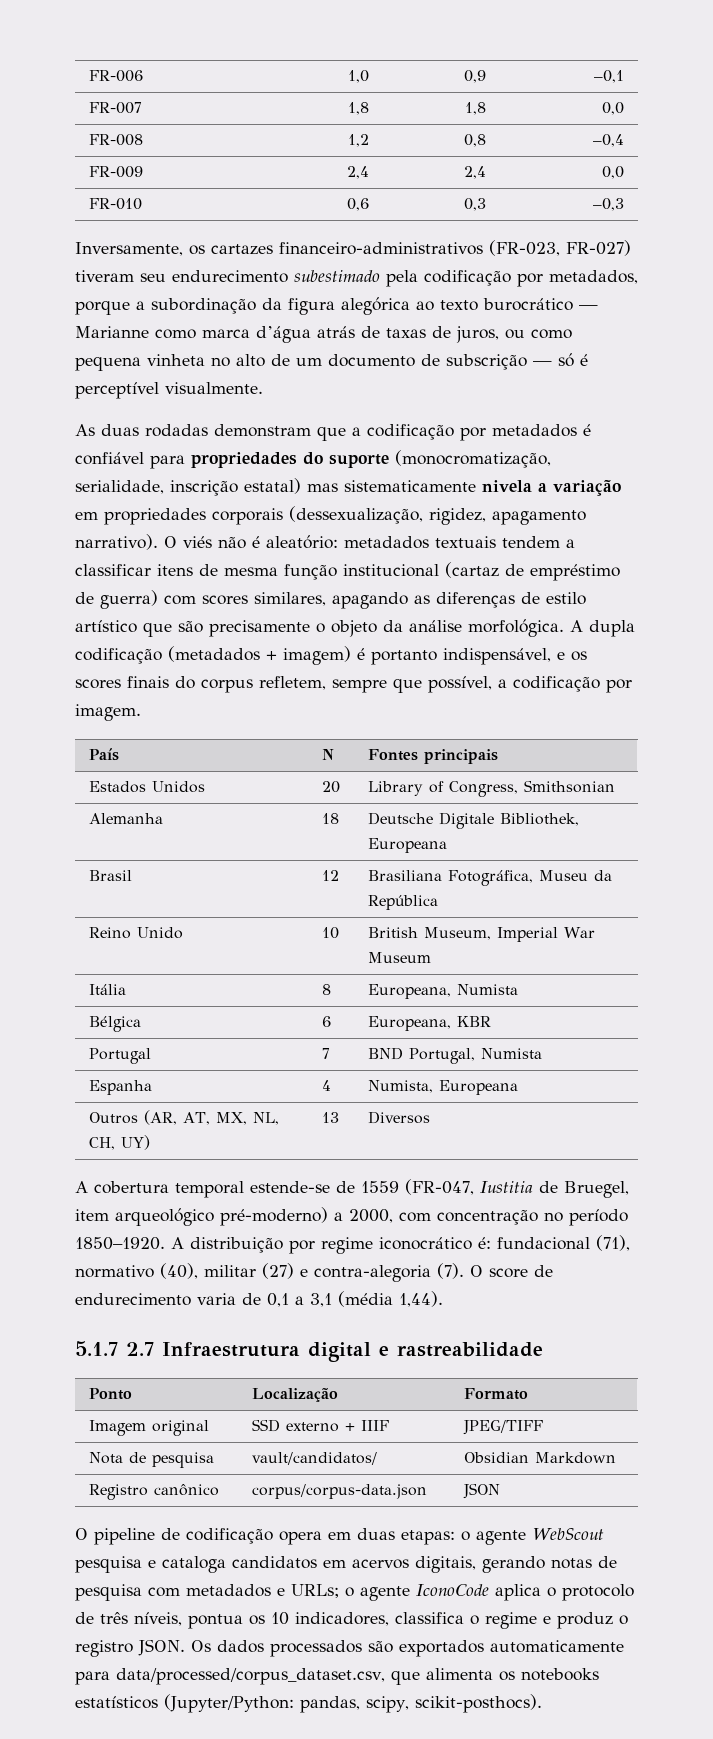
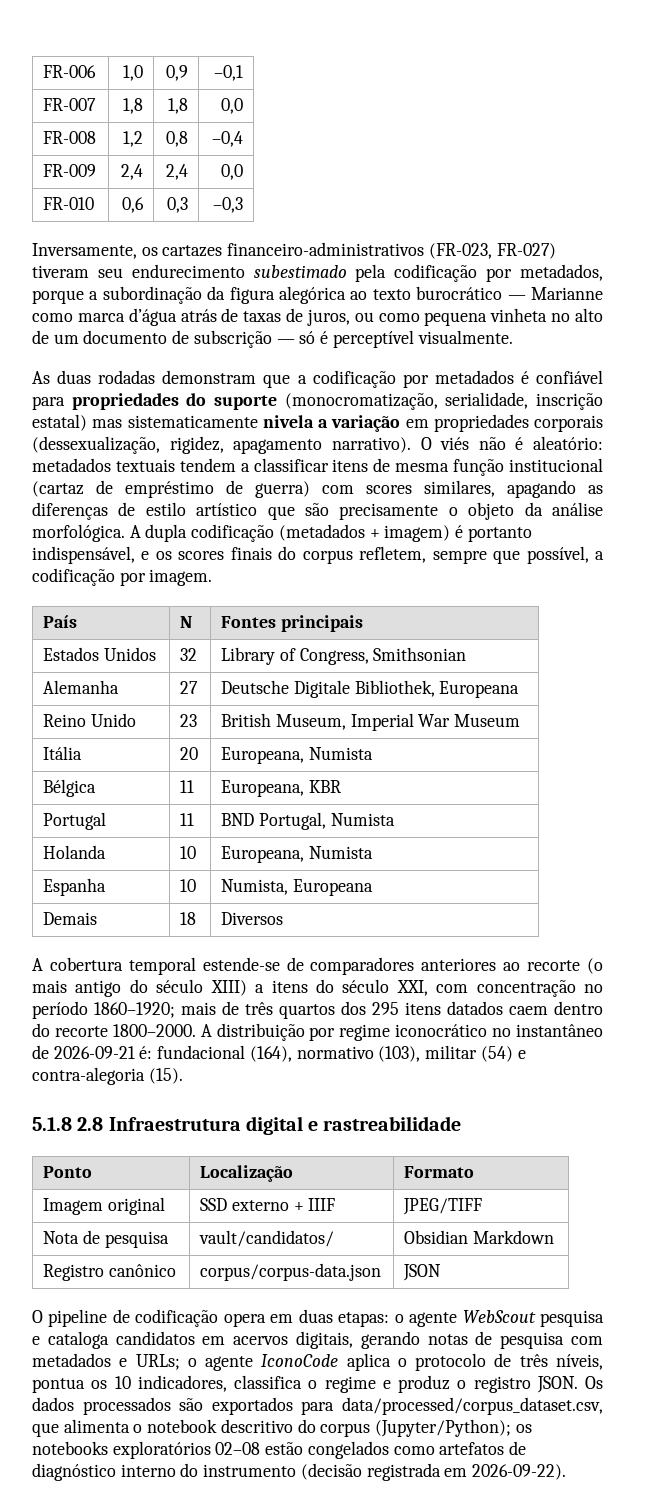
- Estados Unidos | 20 | Library of Congress, Smithsonian
+ Estados Unidos | 32 | Library of Congress, Smithsonian
- Alemanha | 18 | Deutsche Digitale Bibliothek, Europeana
+ Alemanha | 27 | Deutsche Digitale Bibliothek, Europeana
- Brasil | 12 | Brasiliana Fotográfica, Museu da República
- Reino Unido | 10 | British Museum, Imperial War Museum
+ Reino Unido | 23 | British Museum, Imperial War Museum
- Itália | 8 | Europeana, Numista
+ Itália | 20 | Europeana, Numista
- Bélgica | 6 | Europeana, KBR
+ Bélgica | 11 | Europeana, KBR
- Portugal | 7 | BND Portugal, Numista
+ Portugal | 11 | BND Portugal, Numista
+ Holanda | 10 | Europeana, Numista
- Espanha | 4 | Numista, Europeana
+ Espanha | 10 | Numista, Europeana
- Outros (AR, AT, MX, NL, CH, UY) | 13 | Diversos
+ Demais | 18 | Diversos
- A cobertura temporal estende-se de 1559 (FR-047, Iustitia de Bruegel, item arqueológico pré-moderno) a 2000, com concentração no período 1850–1920.
+ A cobertura temporal estende-se de comparadores anteriores ao recorte (o mais antigo do século XIII) a itens do século XXI, com concentração no período 1860–1920; mais de três quartos dos 295 itens datados caem dentro do recorte 1800–2000.
- A distribuição por regime iconocrático é: fundacional (71), normativo (40), militar (27) e contra-alegoria (7). O score de endurecimento varia de 0,1 a 3,1 (média 1,44).
- 5.1.7 2.7 Infraestrutura digital e rastreabilidade
+ A distribuição por regime iconocrático no instantâneo de 2026-09-21 é: fundacional (164), normativo (103), militar (54) e contra-alegoria (15).
+ 5.1.8 2.8 Infraestrutura digital e rastreabilidade
- Os dados processados são exportados automaticamente para data/processed/corpus_dataset.csv, que alimenta os notebooks estatísticos (Jupyter/Python: pandas, scipy, scikit-posthocs).
+ Os dados processados são exportados para data/processed/corpus_dataset.csv, que alimenta o notebook descritivo do corpus (Jupyter/Python); os notebooks exploratórios 02–08 estão congelados como artefatos de diagnóstico interno do instrumento (decisão registrada em 2026-09-22).

